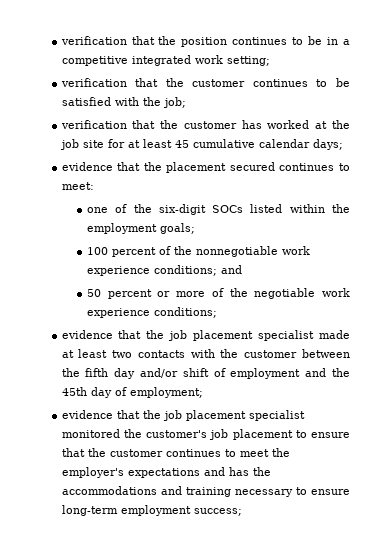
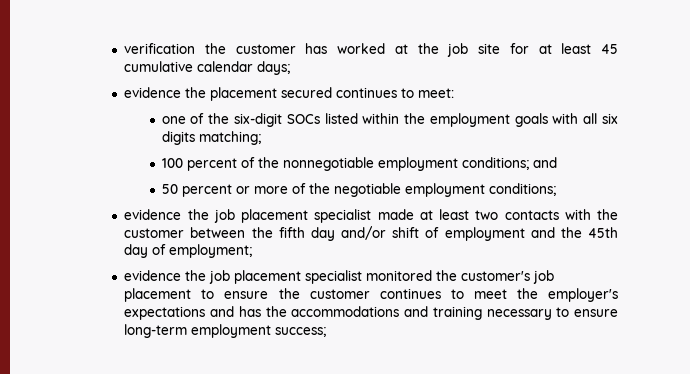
- verification that the position continues to be in a competitive integrated work setting;
- verification that the customer continues to be satisfied with the job;
- verification that the customer has worked at the job site for at least 45 cumulative calendar days;
+ verification the customer has worked at the job site for at least 45 cumulative calendar days;
- evidence that the placement secured continues to meet:
+ evidence the placement secured continues to meet:
- one of the six-digit SOCs listed within the employment goals;
+ one of the six-digit SOCs listed within the employment goals with all six digits matching;
- 100 percent of the nonnegotiable work experience conditions; and
+ 100 percent of the nonnegotiable employment conditions; and
- 50 percent or more of the negotiable work experience conditions;
+ 50 percent or more of the negotiable employment conditions;
- evidence that the job placement specialist made at least two contacts with the customer between the fifth day and/or shift of employment and the 45th day of employment;
+ evidence the job placement specialist made at least two contacts with the customer between the fifth day and/or shift of employment and the 45th day of employment;
- evidence that the job placement specialist monitored the customer's job placement to ensure that the customer continues to meet the employer's expectations and has the accommodations and training necessary to ensure long-term employment success;
+ evidence the job placement specialist monitored the customer's job placement to ensure the customer continues to meet the employer's expectations and has the accommodations and training necessary to ensure long-term employment success;

